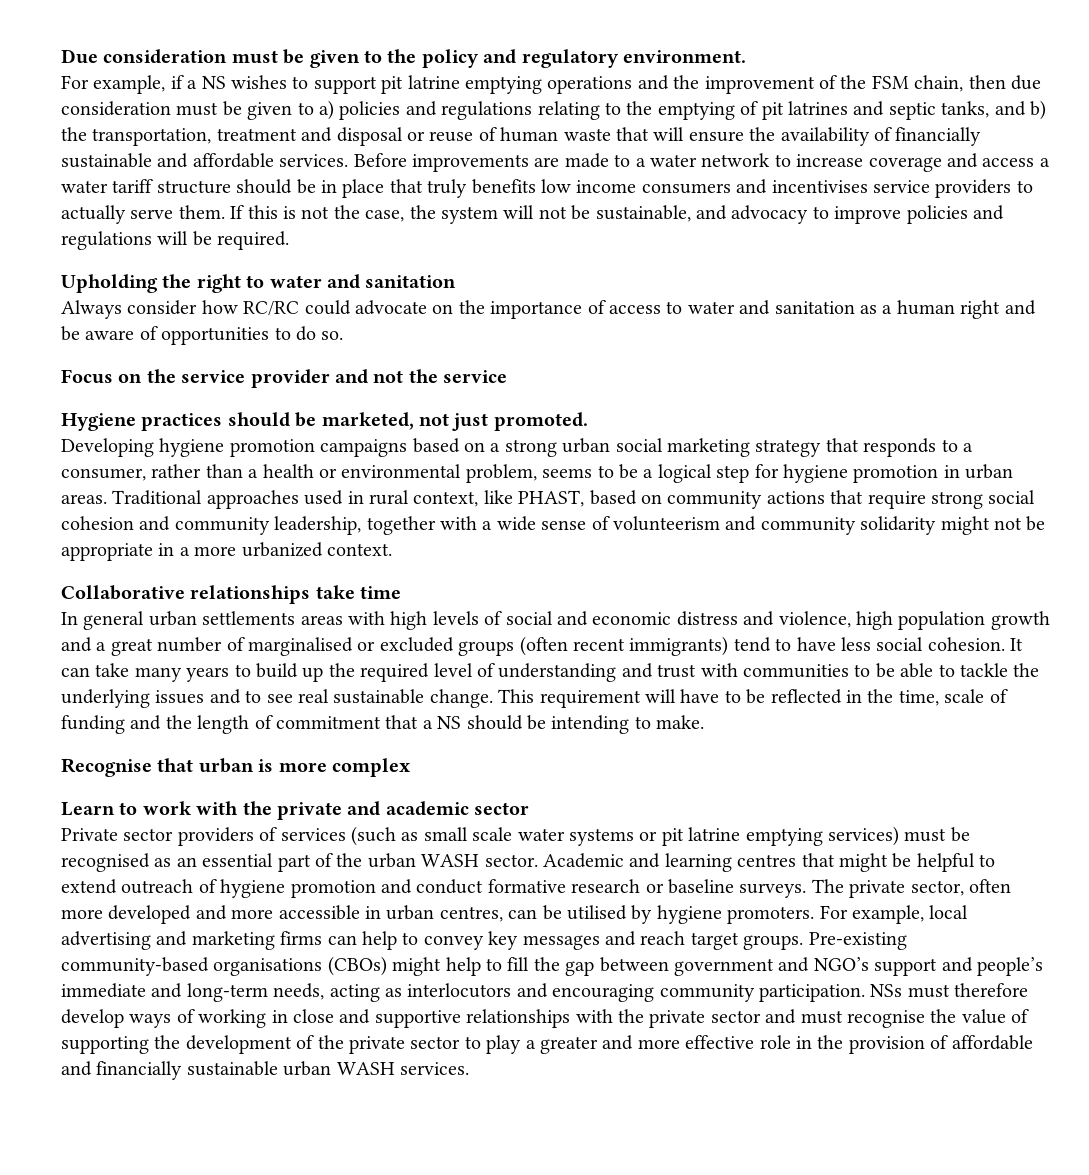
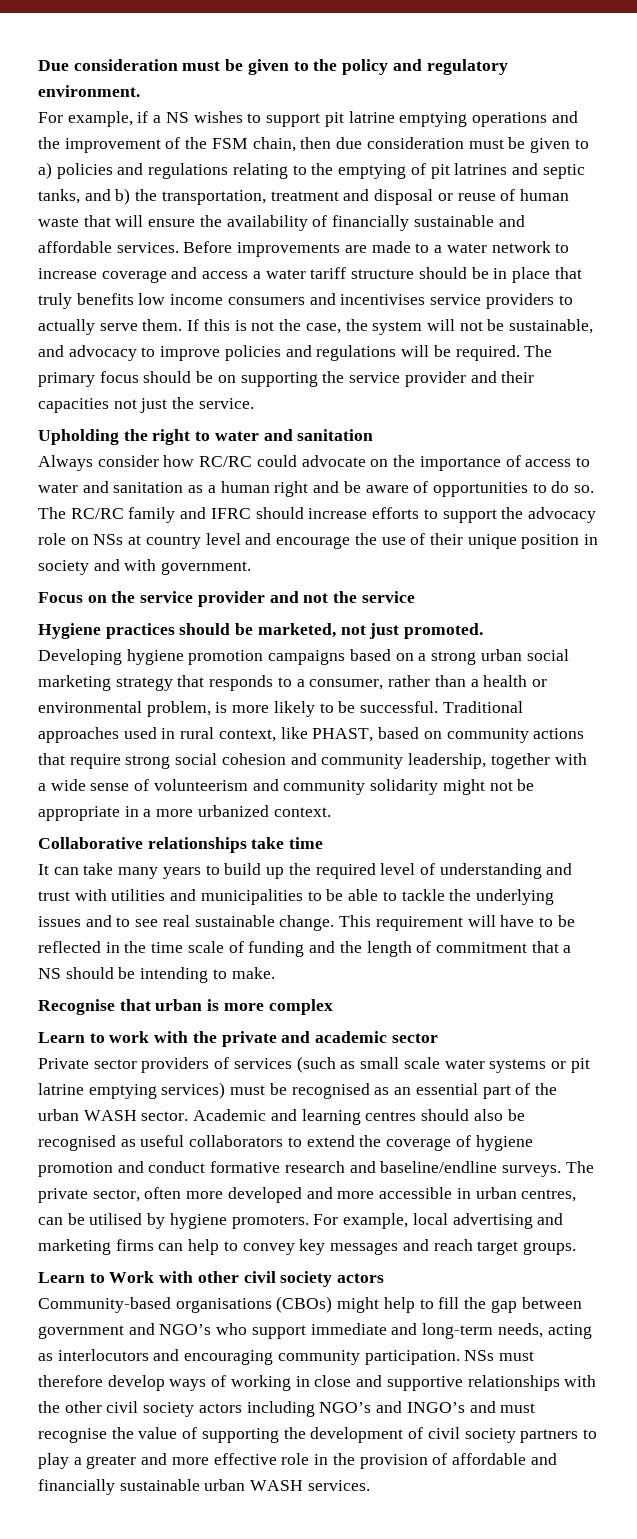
+ The primary focus should be on supporting the service provider and their capacities not just the service.
+ The RC/RC family and IFRC should increase efforts to support the advocacy role on NSs at country level and encourage the use of their unique position in society and with government.
- Developing hygiene promotion campaigns based on a strong urban social marketing strategy that responds to a consumer, rather than a health or environmental problem, seems to be a logical step for hygiene promotion in urban areas.
+ Developing hygiene promotion campaigns based on a strong urban social marketing strategy that responds to a consumer, rather than a health or environmental problem, is more likely to be successful.
- In general urban settlements areas with high levels of social and economic distress and violence, high population growth and a great number of marginalised or excluded groups (often recent immigrants) tend to have less social cohesion. It can take many years to build up the required level of understanding and trust with communities to be able to tackle the underlying issues and to see real sustainable change.
+ It can take many years to build up the required level of understanding and trust with utilities and municipalities to be able to tackle the underlying issues and to see real sustainable change.
- This requirement will have to be reflected in the time, scale of funding and the length of commitment that a NS should be intending to make.
+ This requirement will have to be reflected in the time scale of funding and the length of commitment that a NS should be intending to make.
- Academic and learning centres that might be helpful to extend outreach of hygiene promotion and conduct formative research or baseline surveys.
+ Academic and learning centres should also be recognised as useful collaborators to extend the coverage of hygiene promotion and conduct formative research and baseline/endline surveys.
- For example, local advertising and marketing firms can help to convey key messages and reach target groups. Pre-existing community-based organisations (CBOs) might help to fill the gap between government and NGO’s support and people’s immediate and long-term needs, acting as interlocutors and encouraging community participation.
+ For example, local advertising and marketing firms can help to convey key messages and reach target groups.
+ Learn to Work with other civil society actors
+ Community-based organisations (CBOs) might help to fill the gap between government and NGO’s who support immediate and long-term needs, acting as interlocutors and encouraging community participation.
- NSs must therefore develop ways of working in close and supportive relationships with the private sector and must recognise the value of supporting the development of the private sector to play a greater and more effective role in the provision of affordable and financially sustainable urban WASH services.
+ NSs must therefore develop ways of working in close and supportive relationships with the other civil society actors including NGO’s and INGO’s and must recognise the value of supporting the development of civil society partners to play a greater and more effective role in the provision of affordable and financially sustainable urban WASH services.

